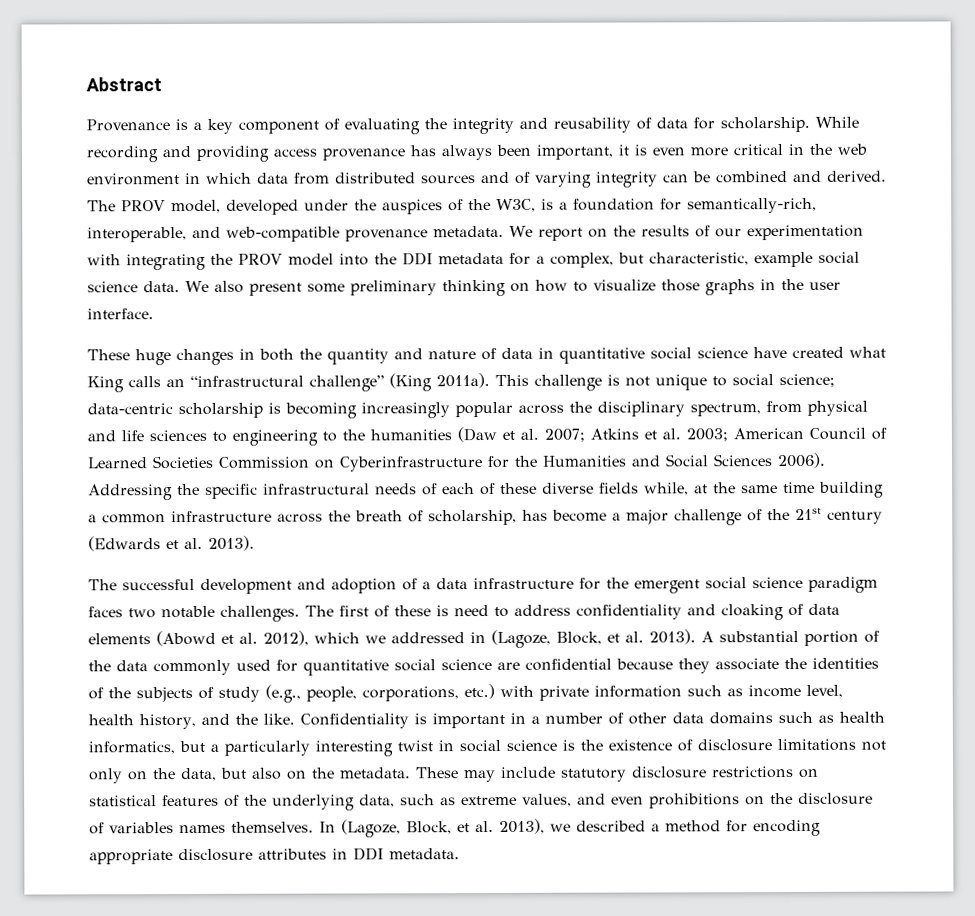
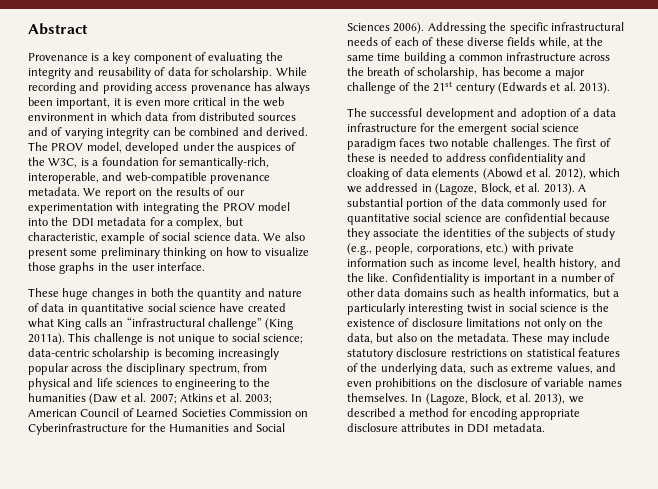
- We report on the results of our experimentation with integrating the PROV model into the DDI metadata for a complex, but characteristic, example social science data.
+ We report on the results of our experimentation with integrating the PROV model into the DDI metadata for a complex, but characteristic, example of social science data.
- The first of these is need to address confidentiality and cloaking of data elements (Abowd et al. 2012), which we addressed in (Lagoze, Block, et al. 2013).
+ The first of these is needed to address confidentiality and cloaking of data elements (Abowd et al. 2012), which we addressed in (Lagoze, Block, et al. 2013).
- These may include statutory disclosure restrictions on statistical features of the underlying data, such as extreme values, and even prohibitions on the disclosure of variables names themselves.
+ These may include statutory disclosure restrictions on statistical features of the underlying data, such as extreme values, and even prohibitions on the disclosure of variable names themselves.

